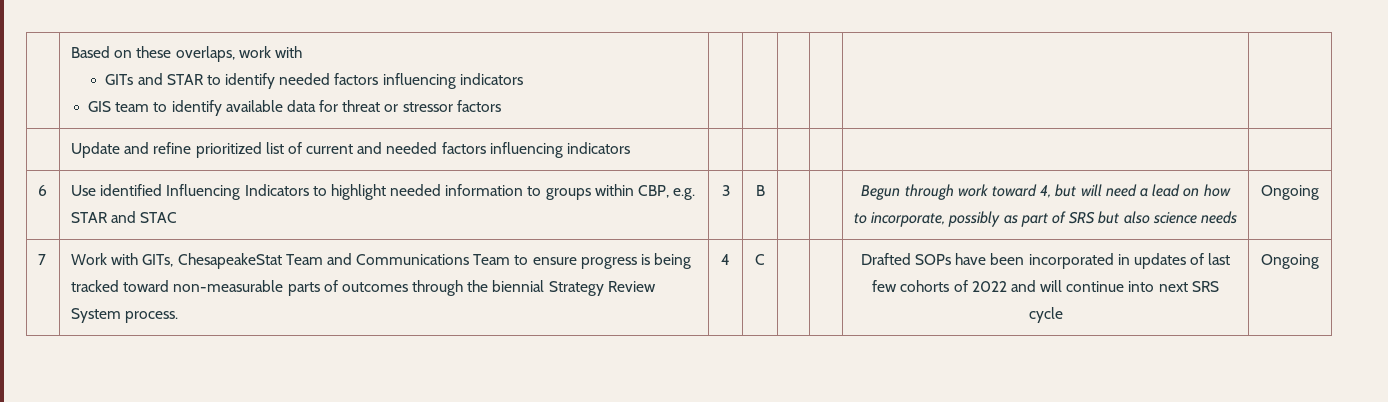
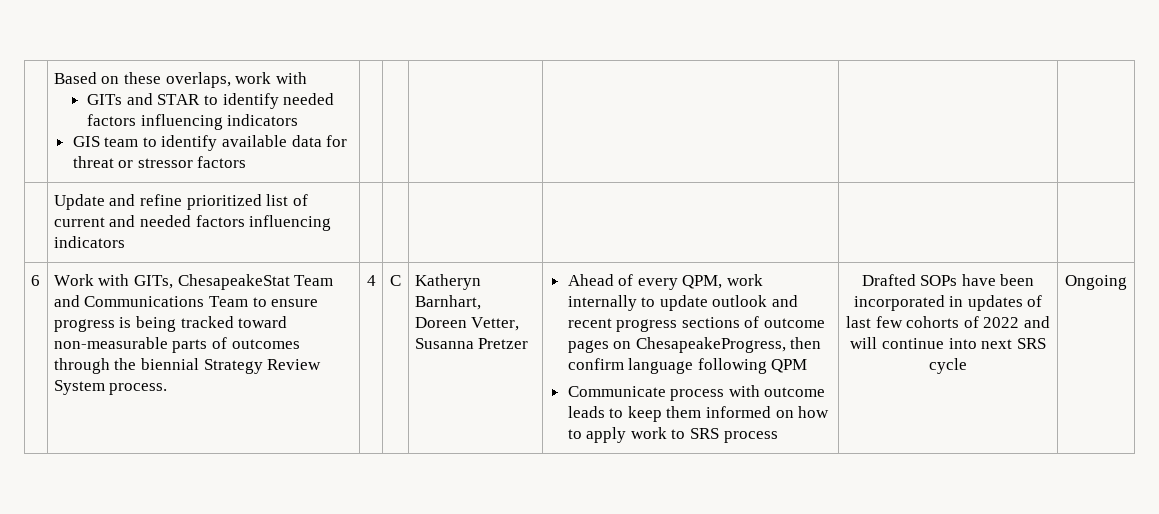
- Use identified Influencing Indicators to highlight needed information to groups within CBP, e.g. STAR and STAC | 3 | B | | | Begun through work toward 4, but will need a lead on how to incorporate, possibly as part of SRS but also science needs | Ongoing
- 7
+ Katheryn Barnhart, Doreen Vetter, Susanna Pretzer | Ahead of every QPM, work internally to update outlook and recent progress sections of outcome pages on ChesapeakeProgress, then confirm language following QPM
+ Communicate process with outcome leads to keep them informed on how to apply work to SRS process

